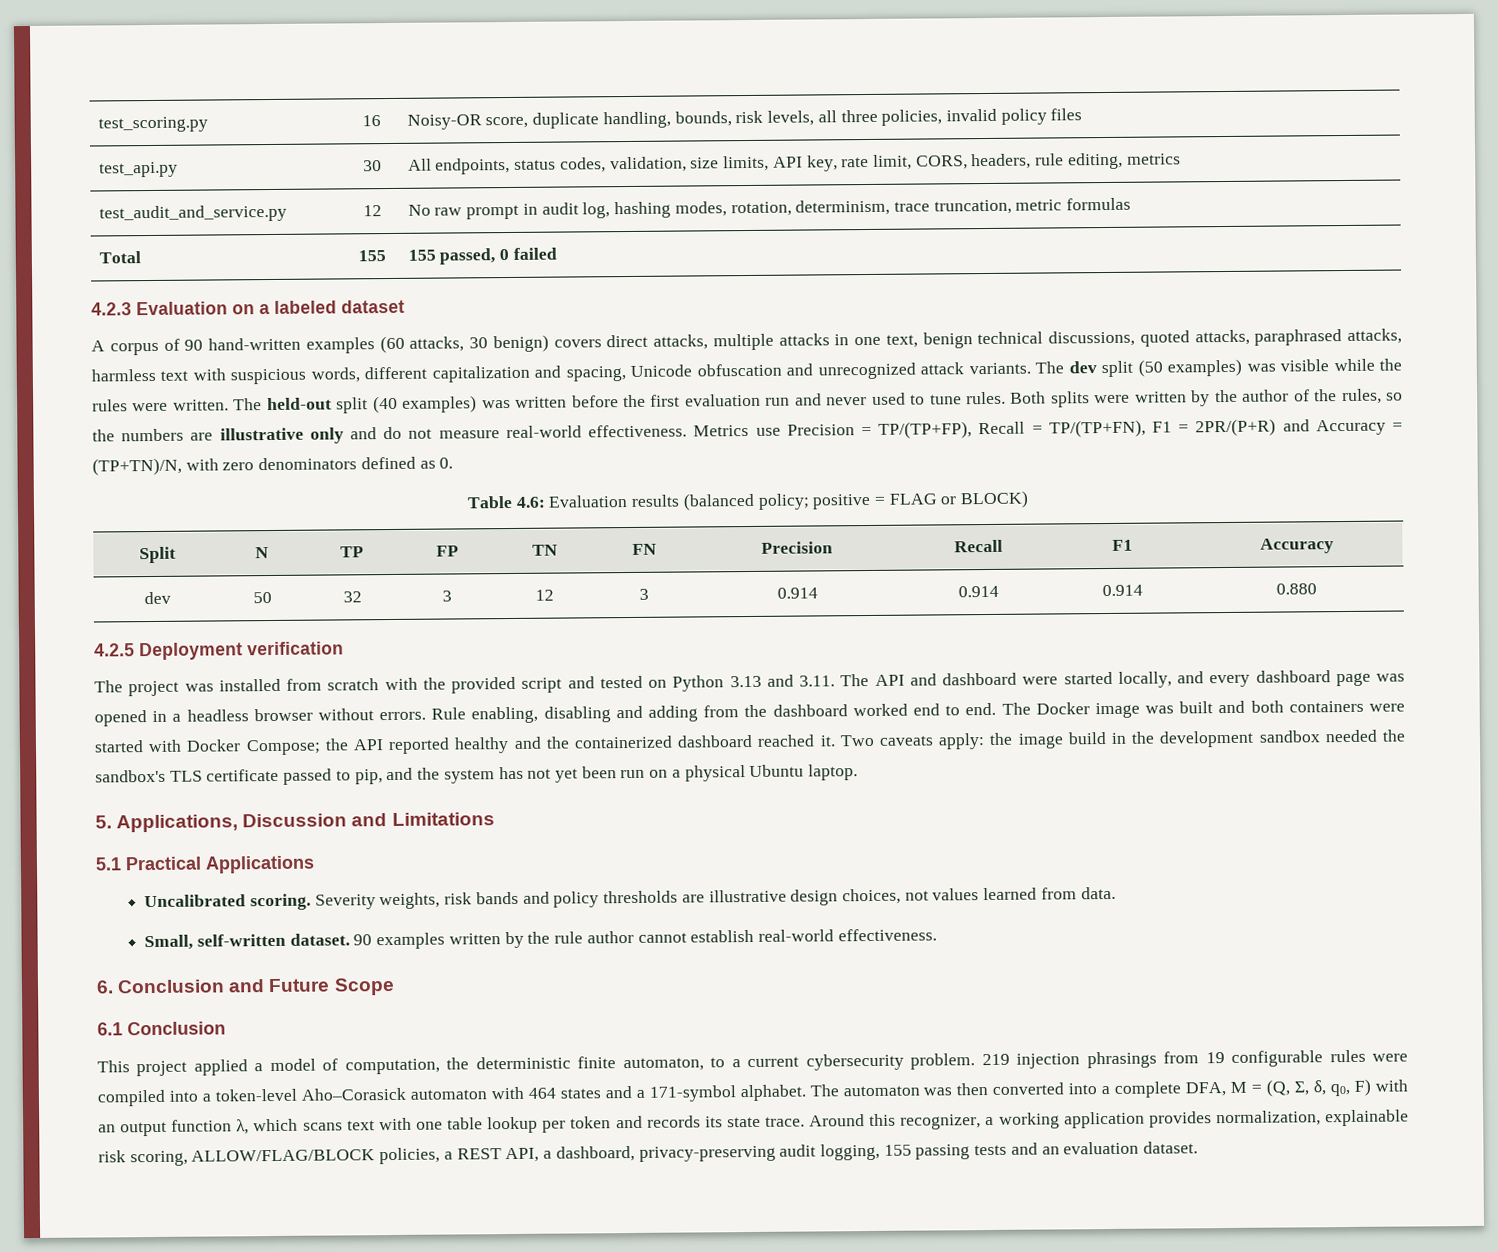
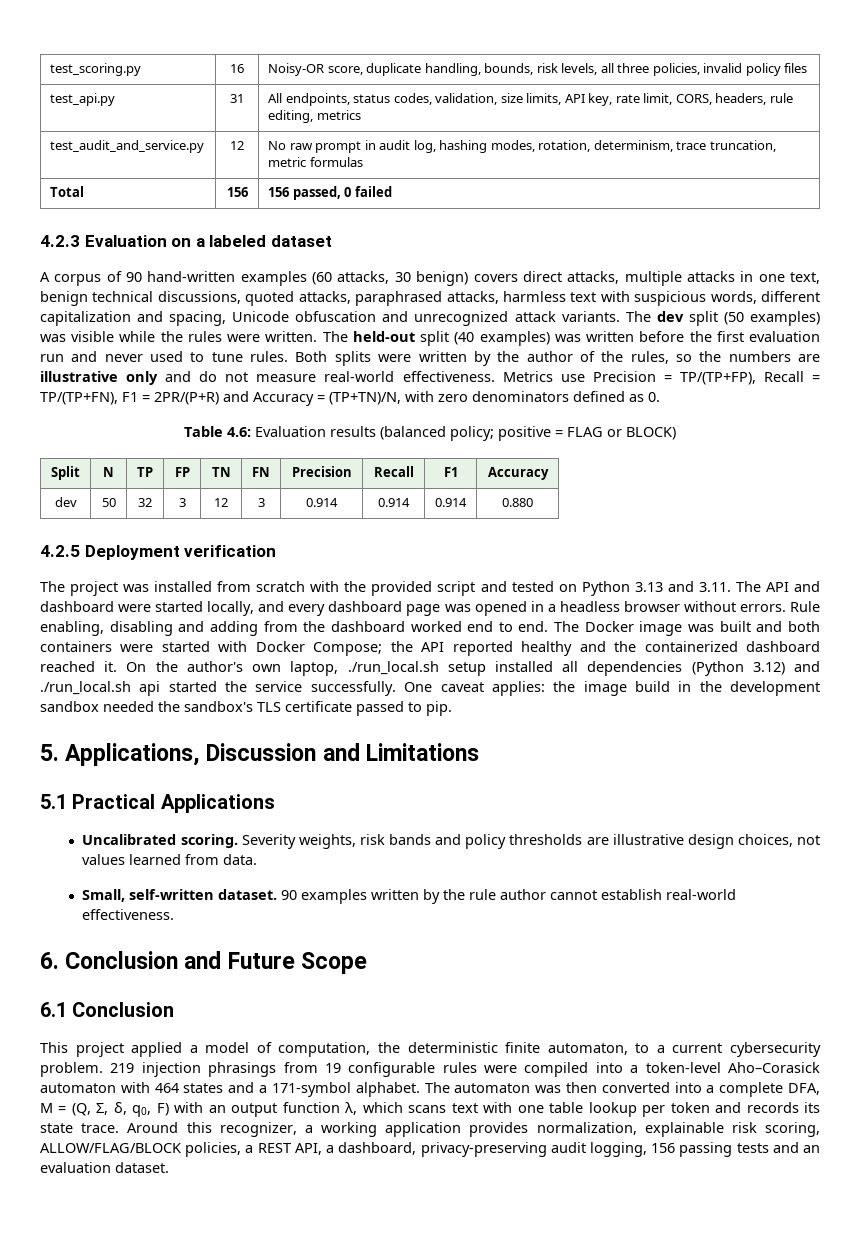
- test_api.py | 30 | All endpoints, status codes, validation, size limits, API key, rate limit, CORS, headers, rule editing, metrics
+ test_api.py | 31 | All endpoints, status codes, validation, size limits, API key, rate limit, CORS, headers, rule editing, metrics
- Total | 155 | 155 passed, 0 failed
+ Total | 156 | 156 passed, 0 failed
- Two caveats apply: the image build in the development sandbox needed the sandbox's TLS certificate passed to pip, and the system has not yet been run on a physical Ubuntu laptop.
+ On the author's own laptop, ./run_local.sh setup installed all dependencies (Python 3.12) and ./run_local.sh api started the service successfully. One caveat applies: the image build in the development sandbox needed the sandbox's TLS certificate passed to pip.
- Around this recognizer, a working application provides normalization, explainable risk scoring, ALLOW/FLAG/BLOCK policies, a REST API, a dashboard, privacy-preserving audit logging, 155 passing tests and an evaluation dataset.
+ Around this recognizer, a working application provides normalization, explainable risk scoring, ALLOW/FLAG/BLOCK policies, a REST API, a dashboard, privacy-preserving audit logging, 156 passing tests and an evaluation dataset.

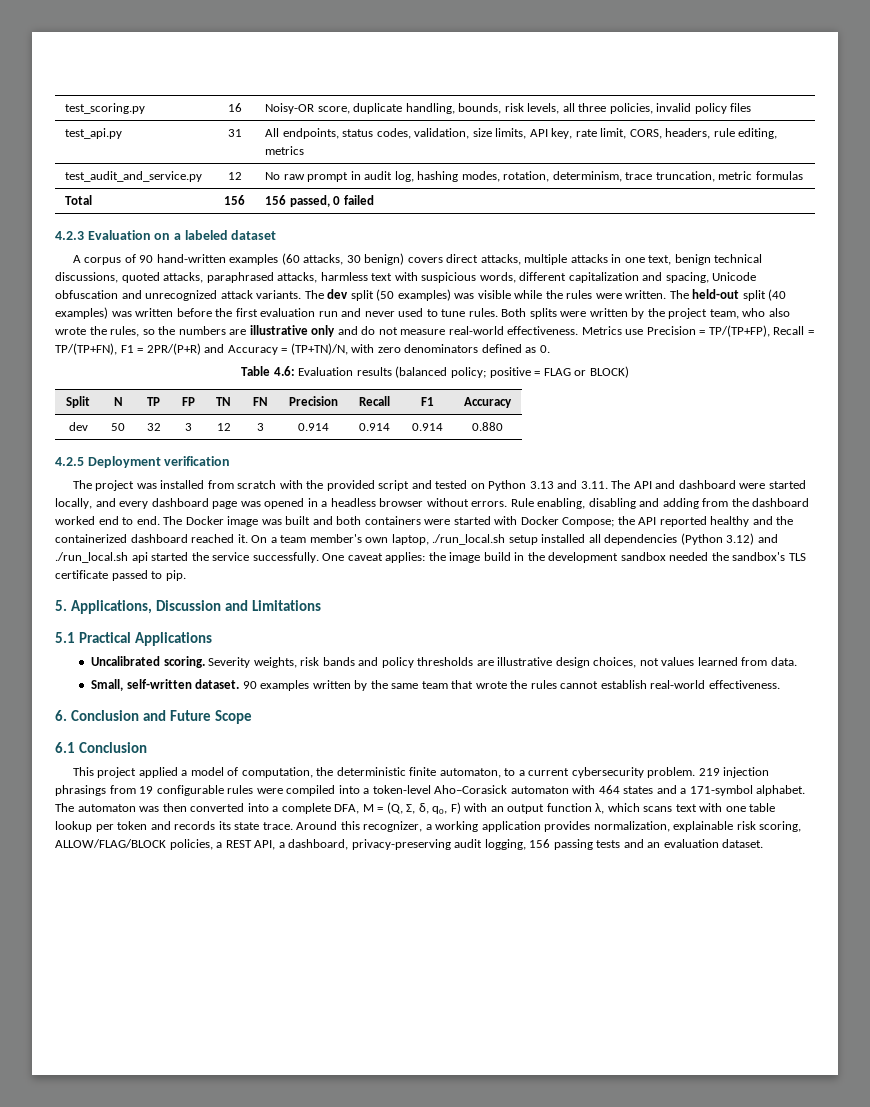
- Both splits were written by the author of the rules, so the numbers are illustrative only and do not measure real-world effectiveness.
+ Both splits were written by the project team, who also wrote the rules, so the numbers are illustrative only and do not measure real-world effectiveness.
- On the author's own laptop, ./run_local.sh setup installed all dependencies (Python 3.12) and ./run_local.sh api started the service successfully.
+ On a team member's own laptop, ./run_local.sh setup installed all dependencies (Python 3.12) and ./run_local.sh api started the service successfully.
- 90 examples written by the rule author cannot establish real-world effectiveness.
+ 90 examples written by the same team that wrote the rules cannot establish real-world effectiveness.

